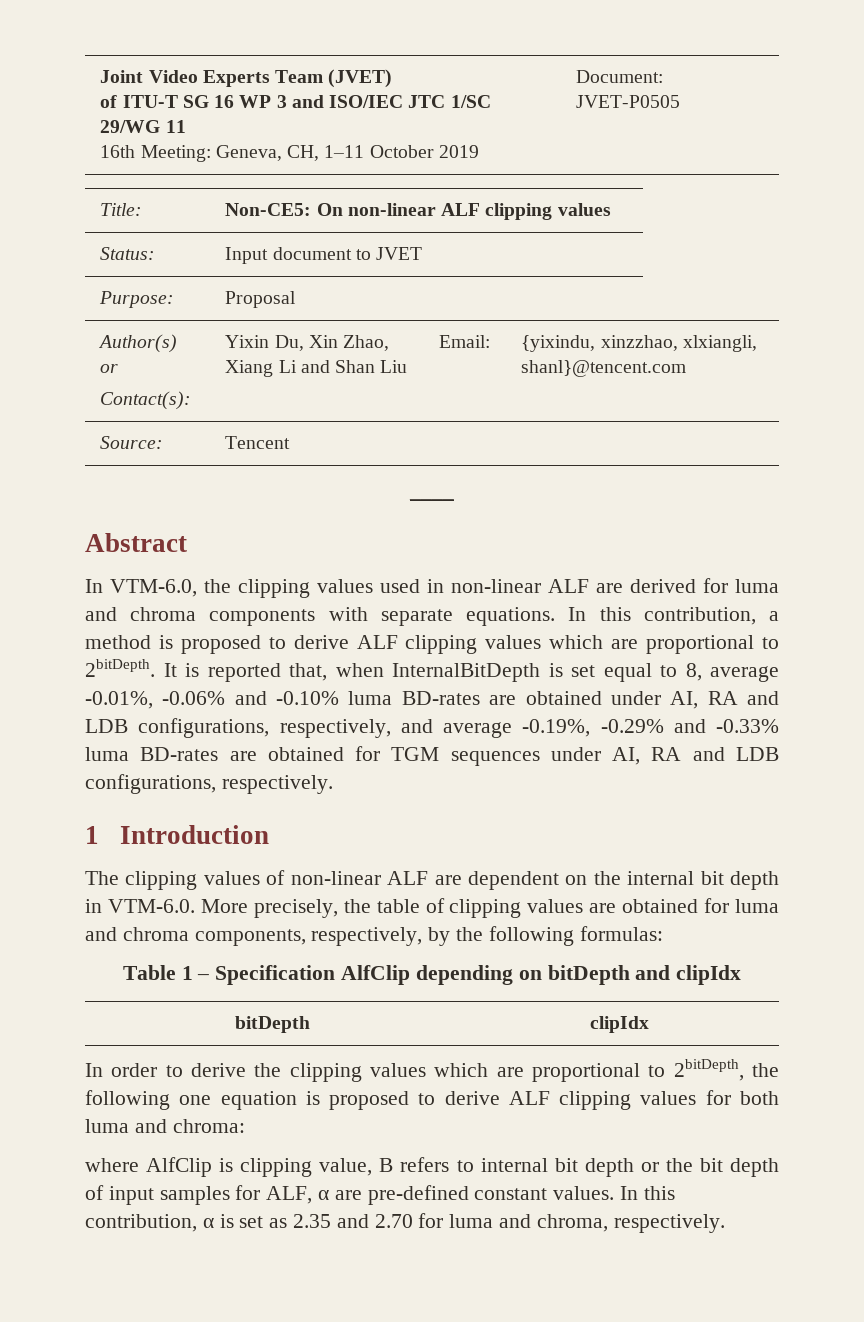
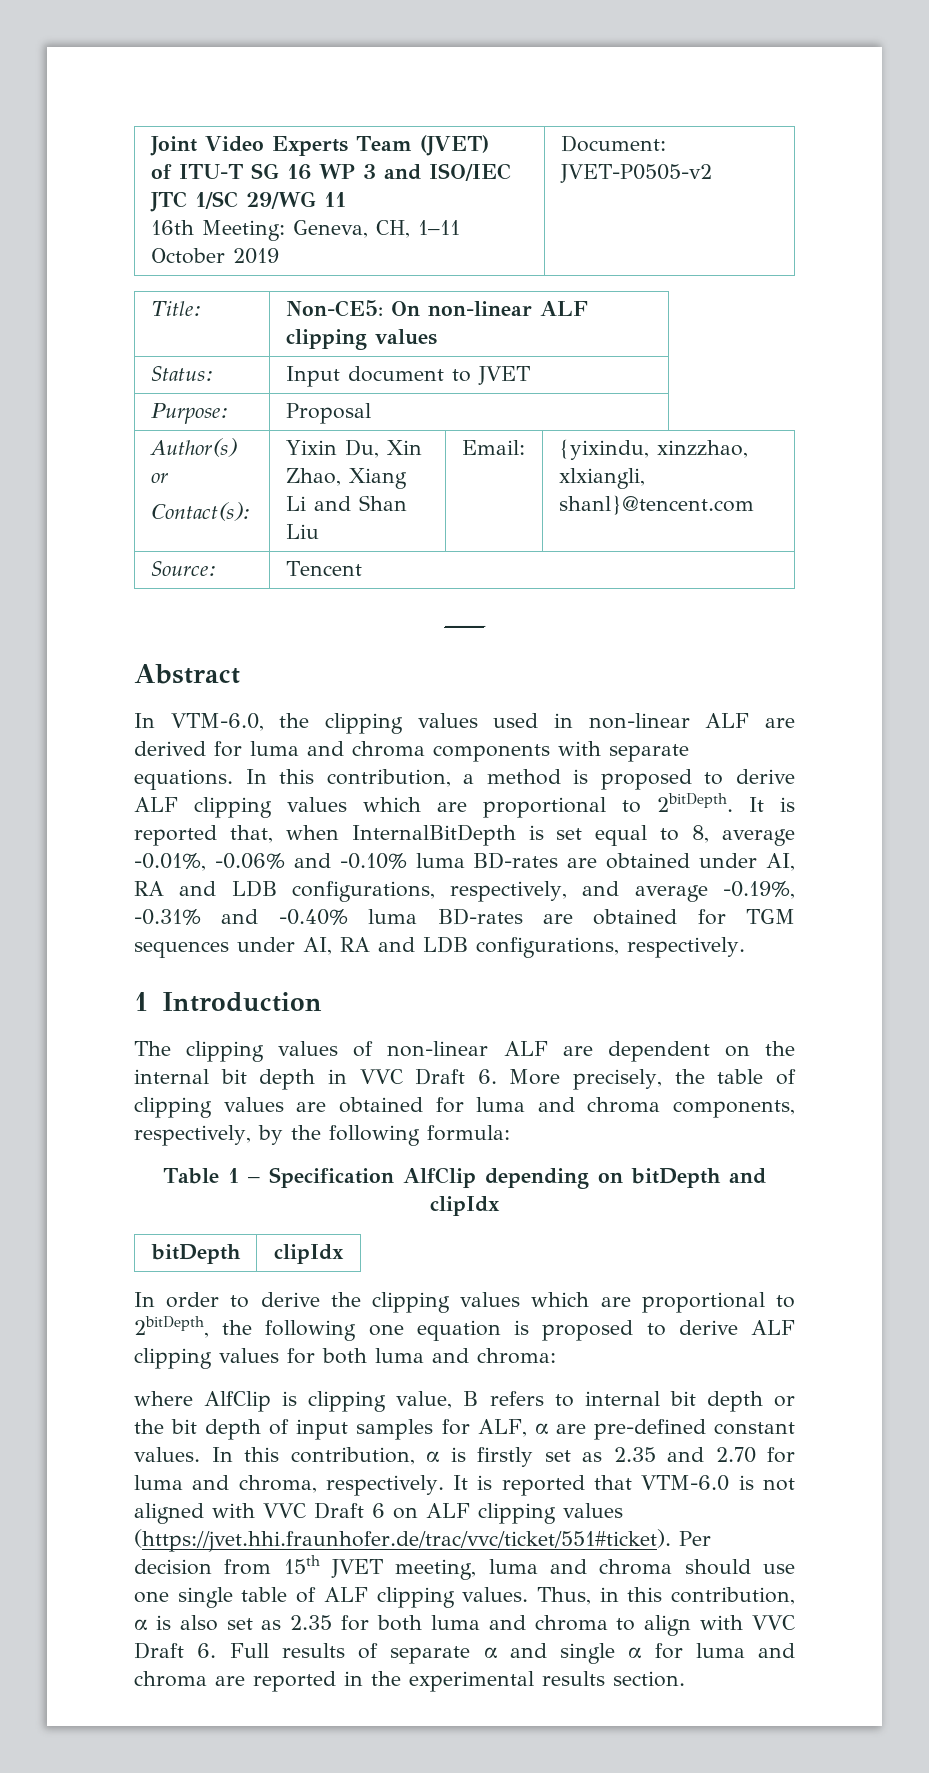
  Joint Video Experts Team (JVET)
  of ITU-T SG 16 WP 3 and ISO/IEC JTC 1/SC 29/WG 11
- 16th Meeting: Geneva, CH, 1–11 October 2019 | Document: JVET-P0505
+ 16th Meeting: Geneva, CH, 1–11 October 2019 | Document: JVET-P0505-v2
- It is reported that, when InternalBitDepth is set equal to 8, average -0.01%, -0.06% and -0.10% luma BD-rates are obtained under AI, RA and LDB configurations, respectively, and average -0.19%, -0.29% and -0.33% luma BD-rates are obtained for TGM sequences under AI, RA and LDB configurations, respectively.
+ It is reported that, when InternalBitDepth is set equal to 8, average -0.01%, -0.06% and -0.10% luma BD-rates are obtained under AI, RA and LDB configurations, respectively, and average -0.19%, -0.31% and -0.40% luma BD-rates are obtained for TGM sequences under AI, RA and LDB configurations, respectively.
- The clipping values of non-linear ALF are dependent on the internal bit depth in VTM-6.0. More precisely, the table of clipping values are obtained for luma and chroma components, respectively, by the following formulas:
+ The clipping values of non-linear ALF are dependent on the internal bit depth in VVC Draft 6. More precisely, the table of clipping values are obtained for luma and chroma components, respectively, by the following formula:
- In this contribution, α is set as 2.35 and 2.70 for luma and chroma, respectively.
+ In this contribution, α is firstly set as 2.35 and 2.70 for luma and chroma, respectively.
+ It is reported that VTM-6.0 is not aligned with VVC Draft 6 on ALF clipping values (https://jvet.hhi.fraunhofer.de/trac/vvc/ticket/551#ticket). Per decision from 15th JVET meeting, luma and chroma should use one single table of ALF clipping values. Thus, in this contribution, α is also set as 2.35 for both luma and chroma to align with VVC Draft 6. Full results of separate α and single α for luma and chroma are reported in the experimental results section.

